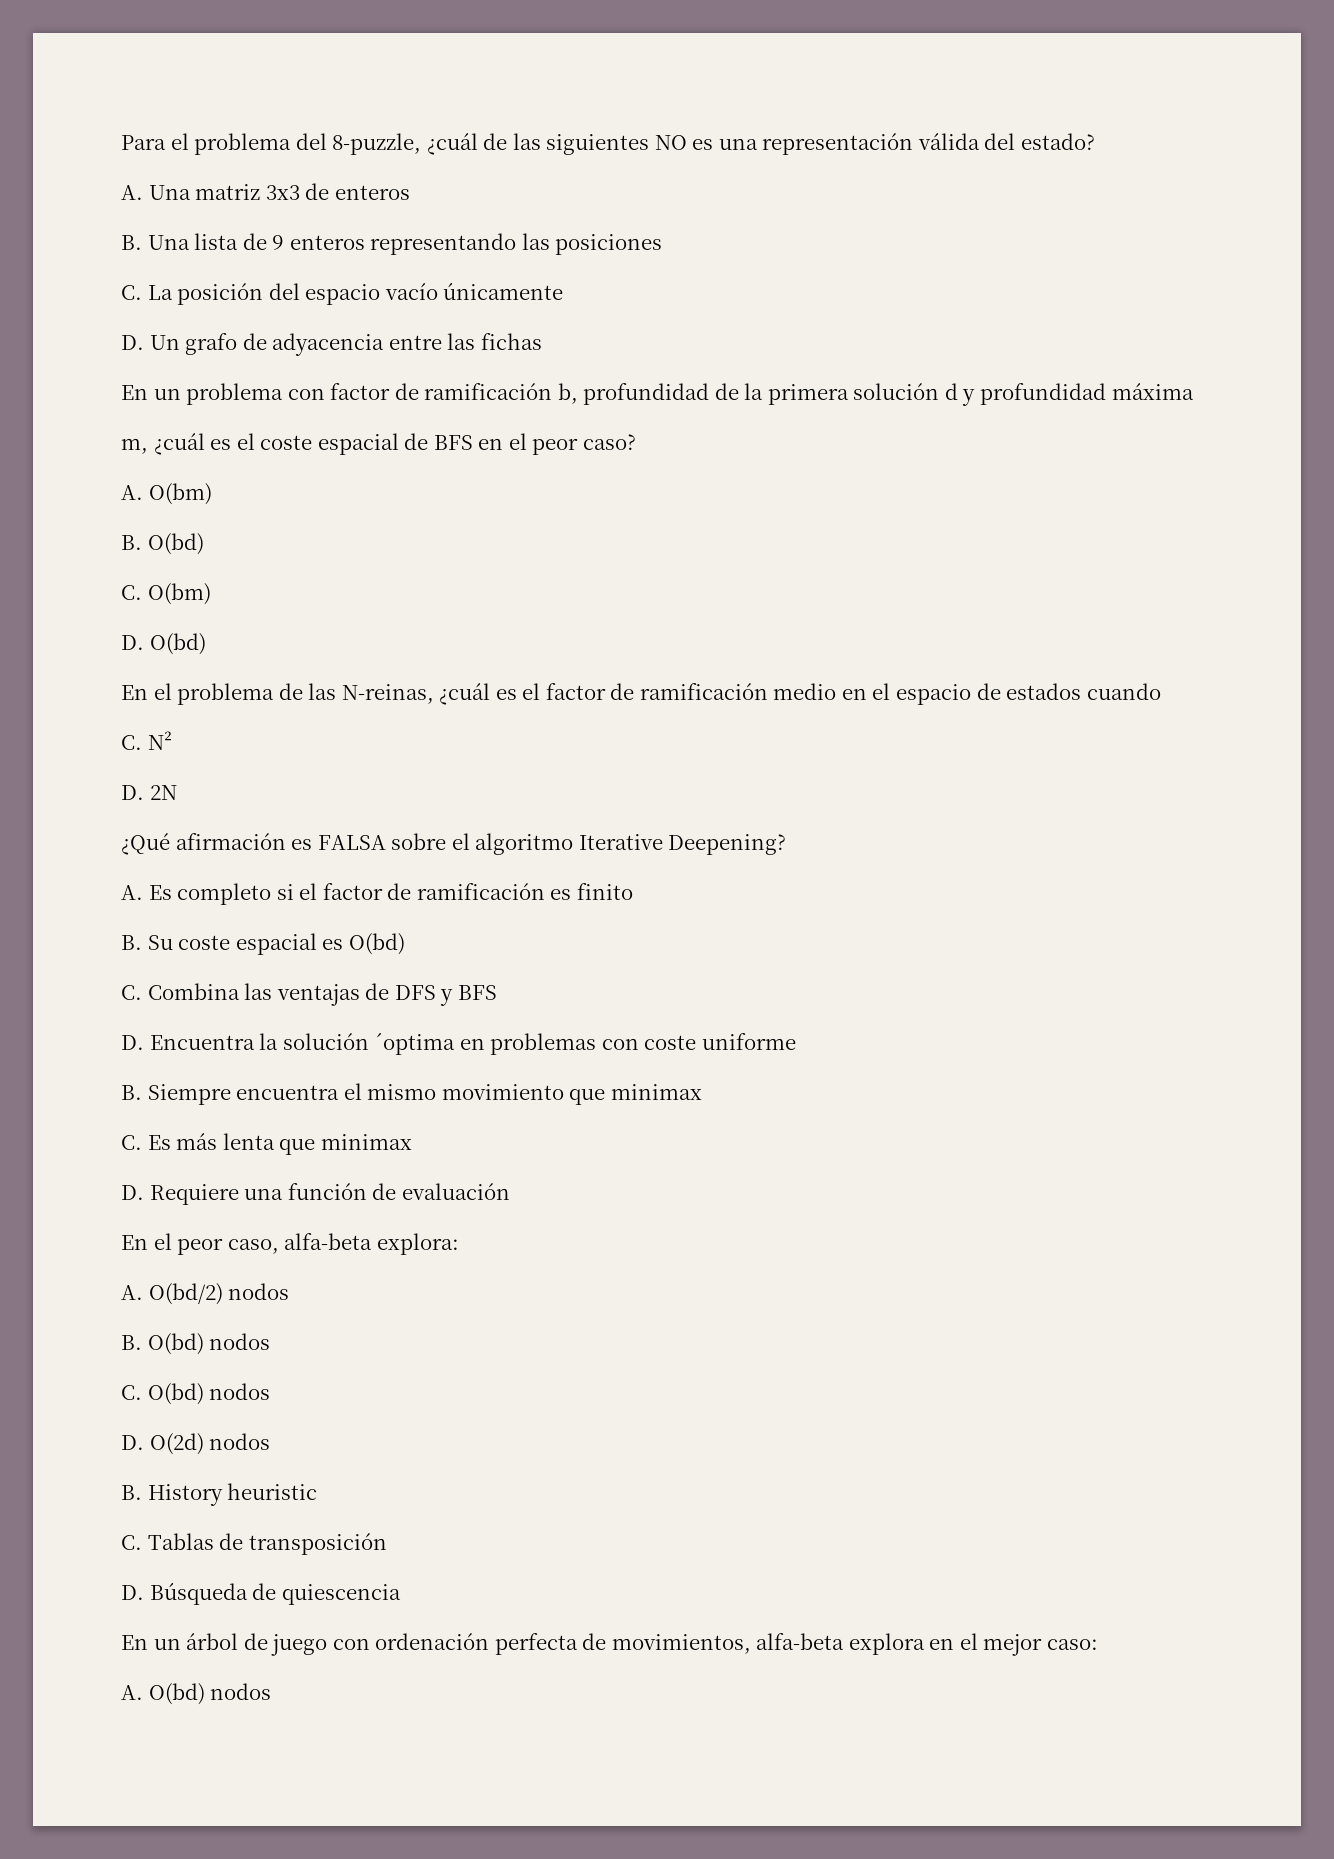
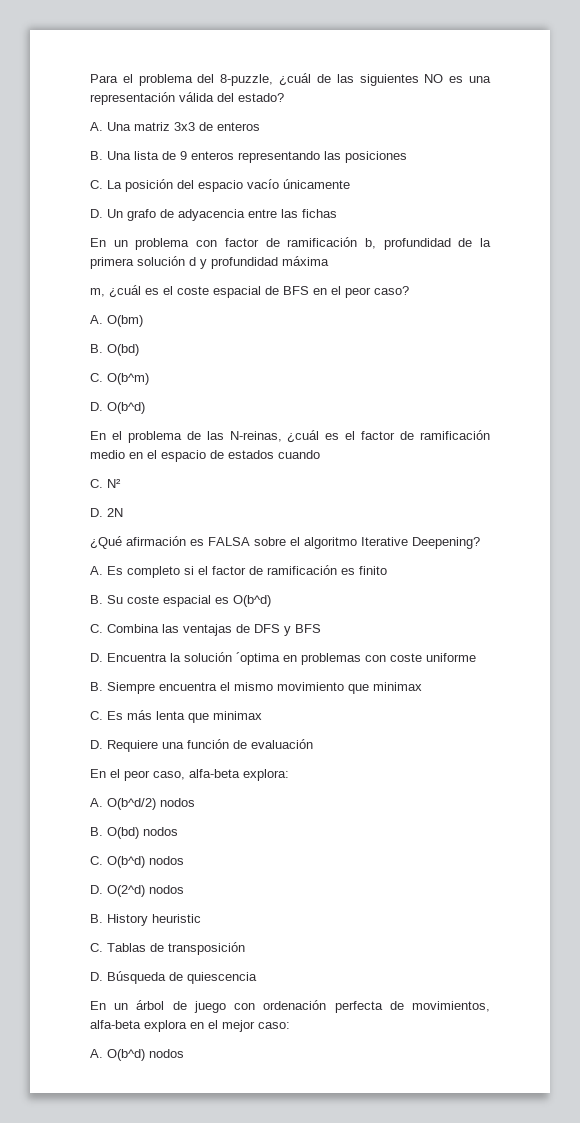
- C. O(bm)
- D. O(bd)
+ C. O(b^m)
+ D. O(b^d)
- B. Su coste espacial es O(bd)
+ B. Su coste espacial es O(b^d)
- A. O(bd/2) nodos
+ A. O(b^d/2) nodos
- C. O(bd) nodos
+ C. O(b^d) nodos
- D. O(2d) nodos
+ D. O(2^d) nodos
- A. O(bd) nodos
+ A. O(b^d) nodos

